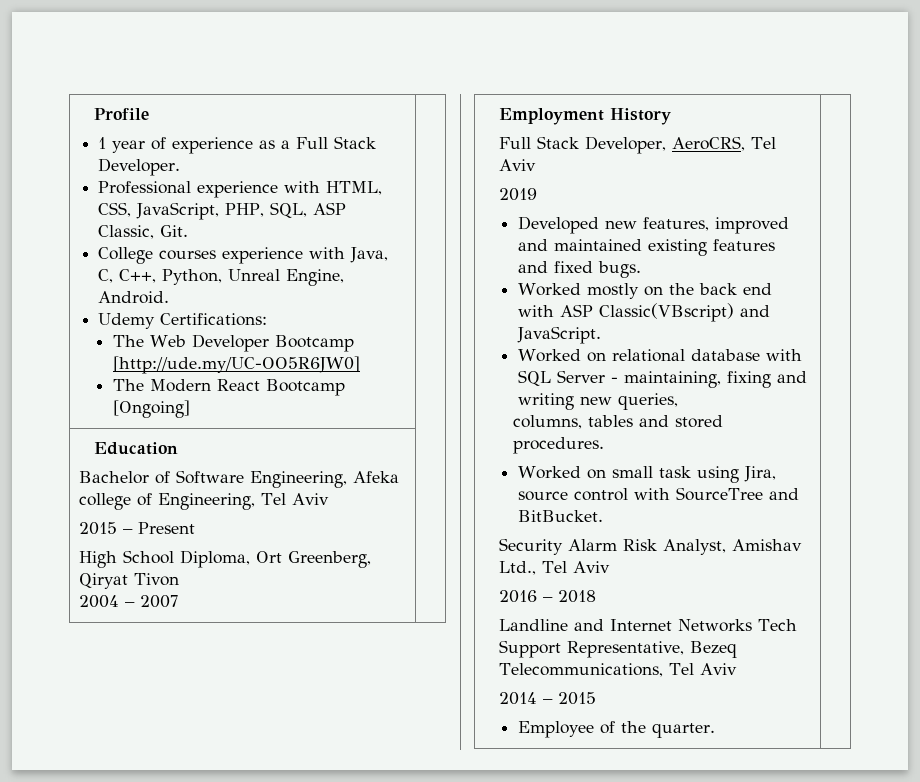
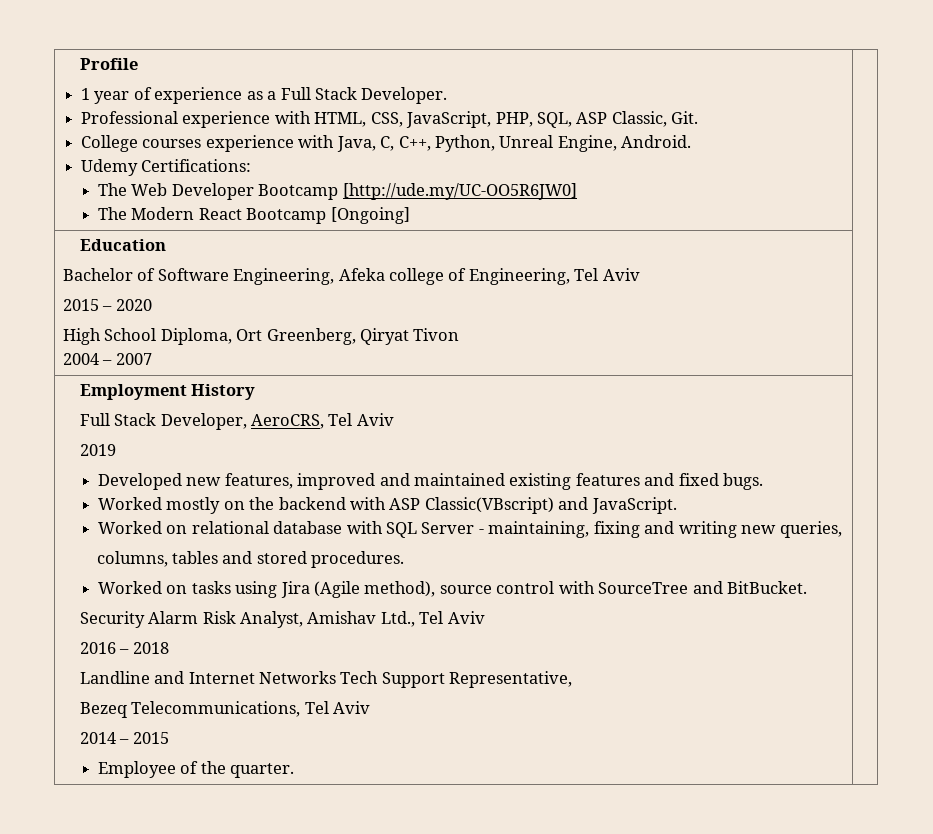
  Education
  Bachelor of Software Engineering, Afeka college of Engineering, Tel Aviv
- 2015 – Present
+ 2015 – 2020
- Worked mostly on the back end with ASP Classic(VBscript) and JavaScript.
+ Worked mostly on the backend with ASP Classic(VBscript) and JavaScript.
- Worked on small task using Jira, source control with SourceTree and BitBucket.
+ Worked on tasks using Jira (Agile method), source control with SourceTree and BitBucket.
- Landline and Internet Networks Tech Support Representative, Bezeq Telecommunications, Tel Aviv
+ Landline and Internet Networks Tech Support Representative,
+ Bezeq Telecommunications, Tel Aviv

